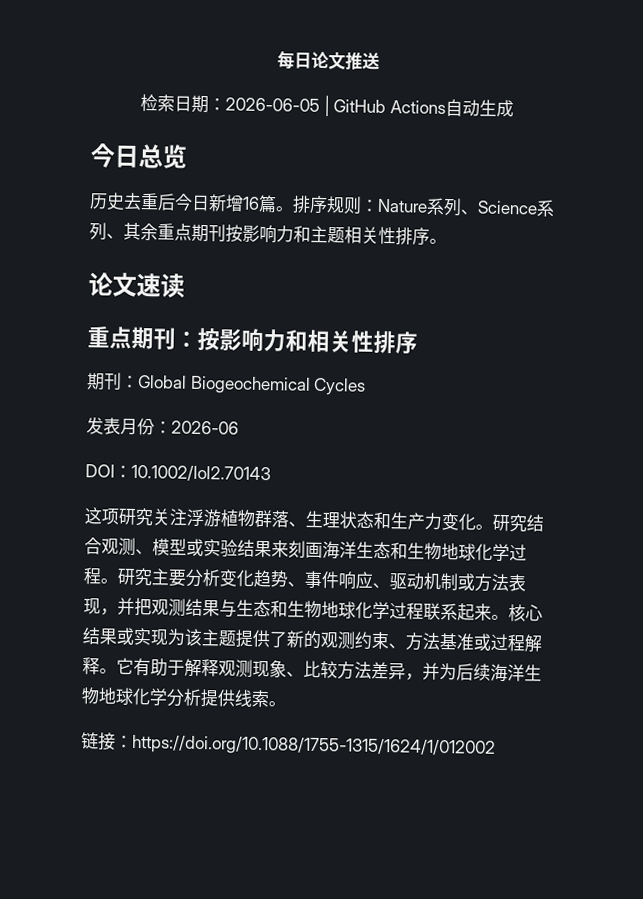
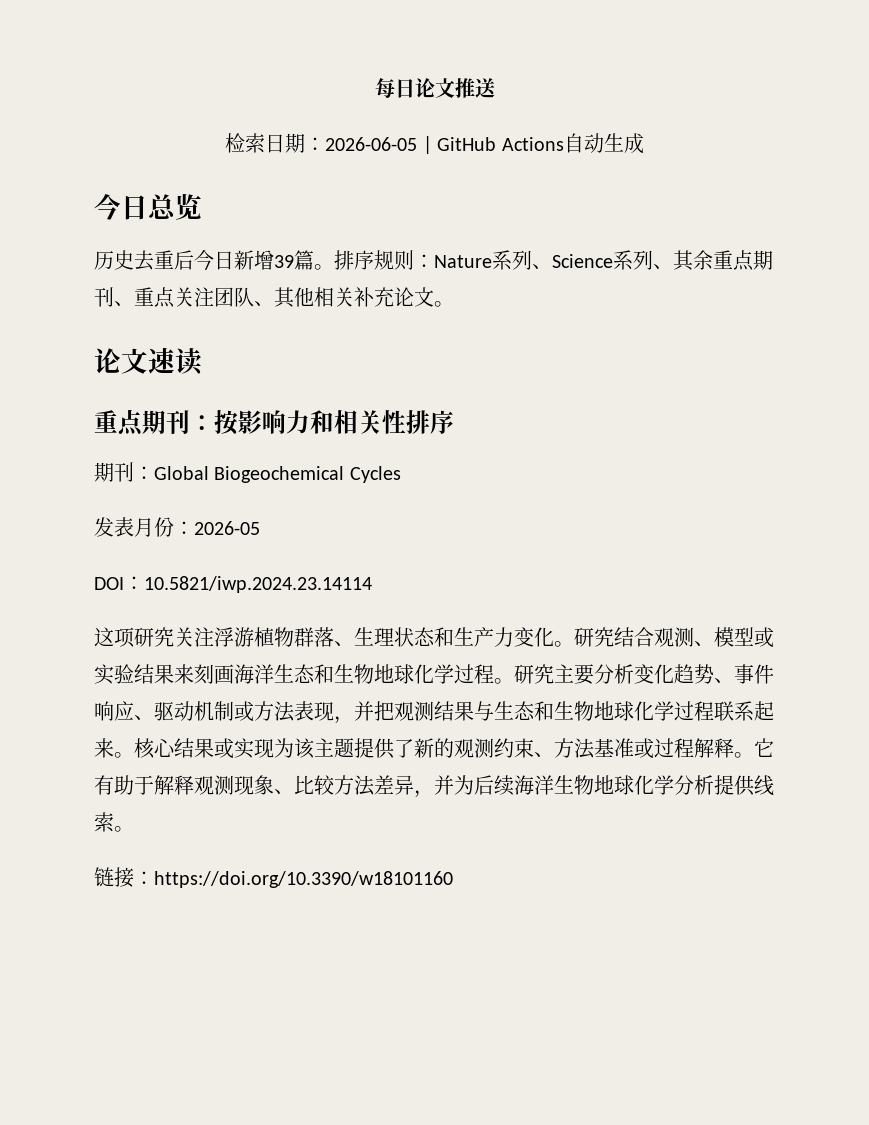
- 历史去重后今日新增16篇。
+ 历史去重后今日新增39篇。
- 排序规则：Nature系列、Science系列、其余重点期刊按影响力和主题相关性排序。
+ 排序规则：Nature系列、Science系列、其余重点期刊、重点关注团队、其他相关补充论文。
- 发表月份：2026-06
+ 发表月份：2026-05
- DOI：10.1002/lol2.70143
+ DOI：10.5821/iwp.2024.23.14114
- 链接：https://doi.org/10.1088/1755-1315/1624/1/012002
+ 链接：https://doi.org/10.3390/w18101160

